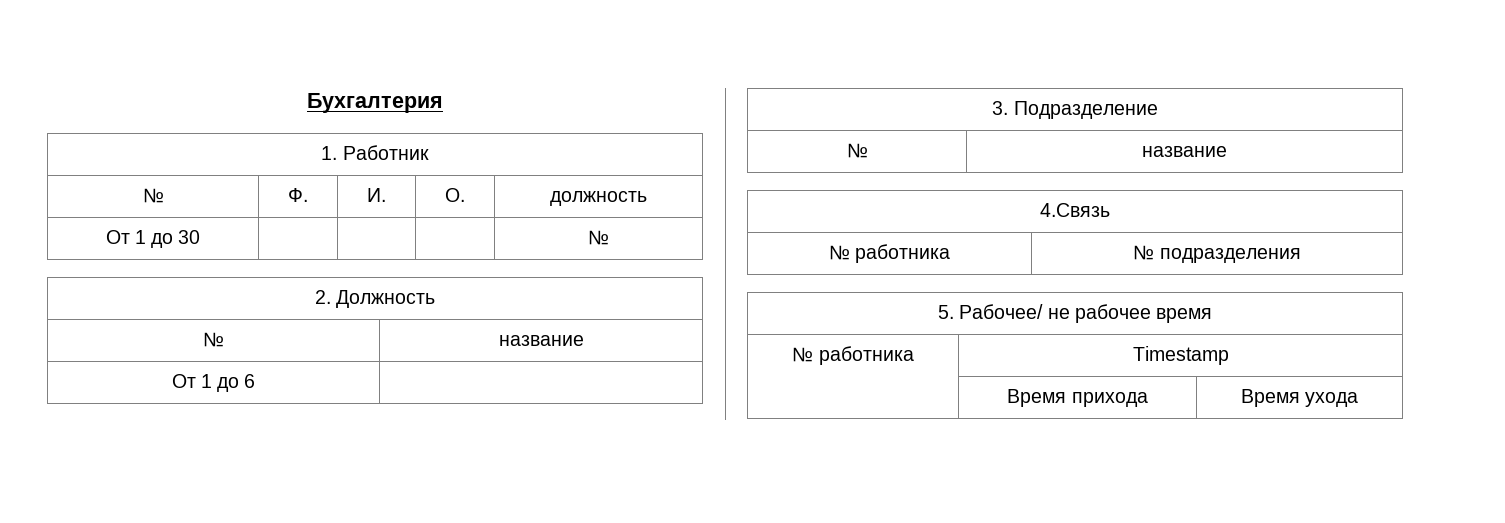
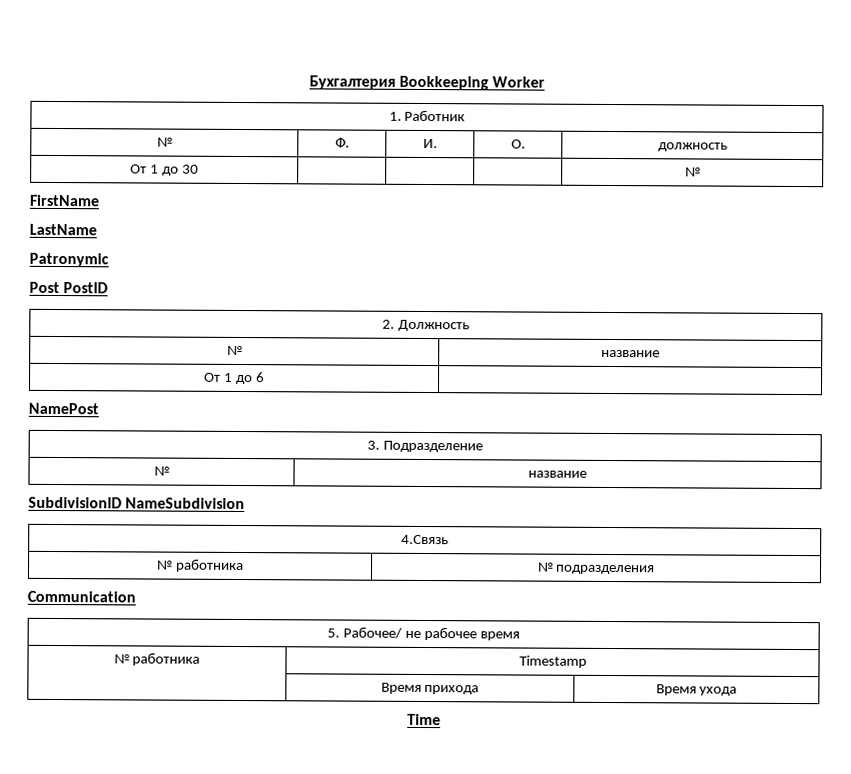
- Бухгалтерия
+ Бухгалтерия Bookkeeping Worker
+ FirstName
+ LastName
+ Patronymic
+ Post PostID
+ NamePost
+ SubdivisionID NameSubdivision
+ Communication
+ Time

